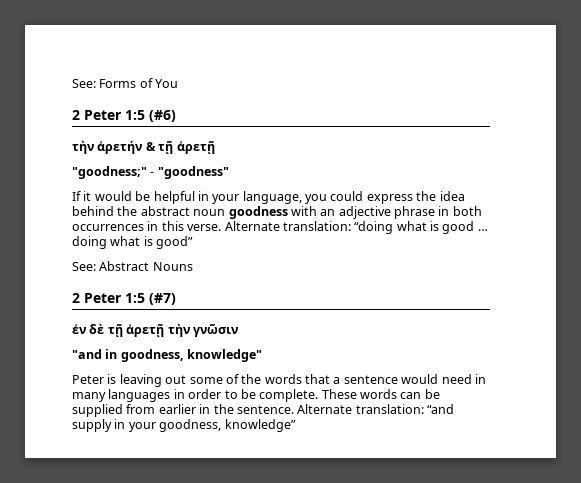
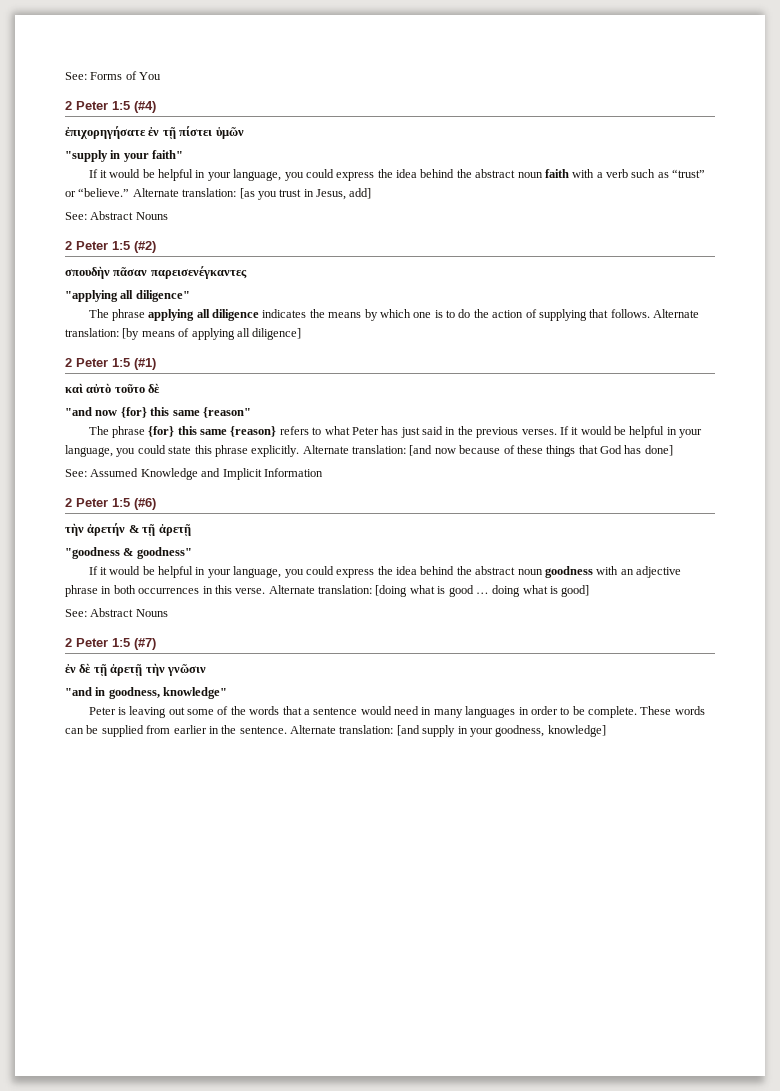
+ 2 Peter 1:5 (#4)
+ ἐπιχορηγήσατε ἐν τῇ πίστει ὑμῶν
+ "supply in your faith"
+ If it would be helpful in your language, you could express the idea behind the abstract noun faith with a verb such as “trust” or “believe.” Alternate translation: [as you trust in Jesus, add]
+ See: Abstract Nouns
+ 2 Peter 1:5 (#2)
+ σπουδὴν πᾶσαν παρεισενέγκαντες
+ "applying all diligence"
+ The phrase applying all diligence indicates the means by which one is to do the action of supplying that follows. Alternate translation: [by means of applying all diligence]
+ 2 Peter 1:5 (#1)
+ καὶ αὐτὸ τοῦτο δὲ
+ "and now {for} this same {reason"
+ The phrase {for} this same {reason} refers to what Peter has just said in the previous verses. If it would be helpful in your language, you could state this phrase explicitly. Alternate translation: [and now because of these things that God has done]
+ See: Assumed Knowledge and Implicit Information
- "goodness;" - "goodness"
+ "goodness & goodness"
- Alternate translation: “doing what is good … doing what is good”
+ Alternate translation: [doing what is good … doing what is good]
- Alternate translation: “and supply in your goodness, knowledge”
+ Alternate translation: [and supply in your goodness, knowledge]

